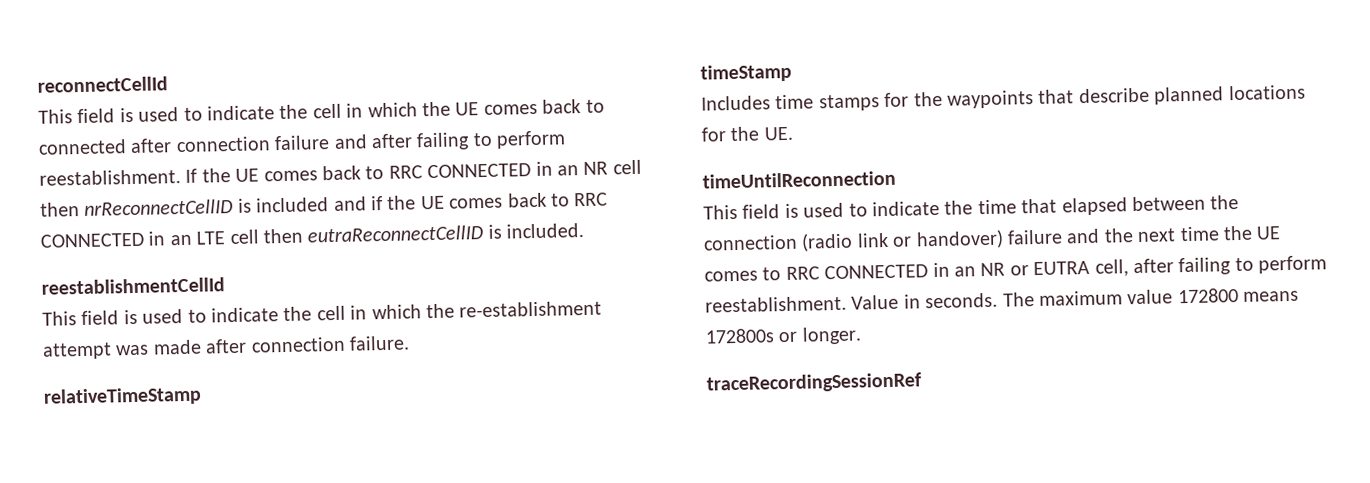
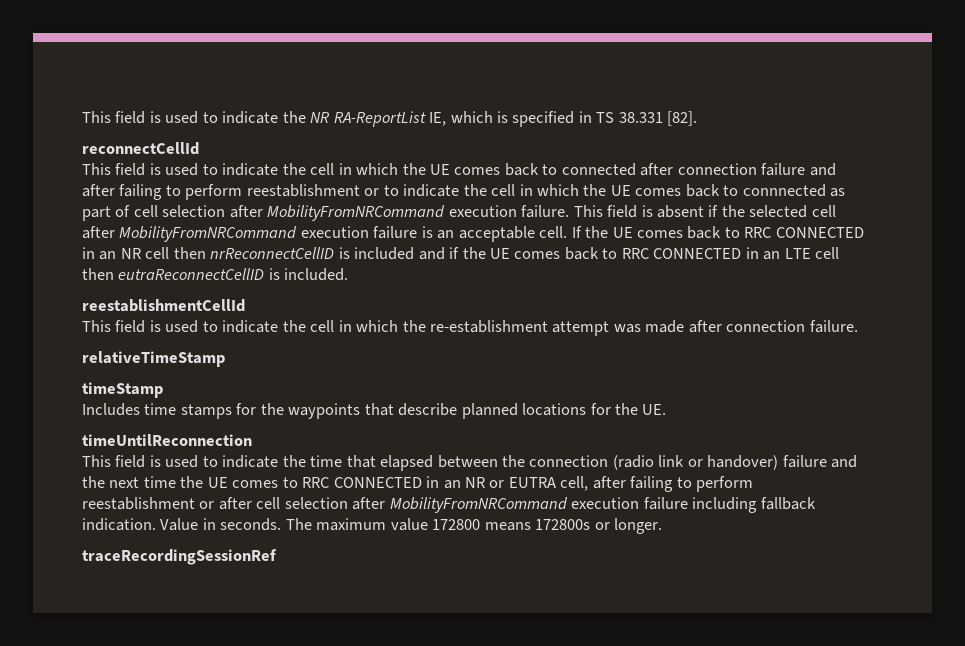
+ This field is used to indicate the NR RA-ReportList IE, which is specified in TS 38.331 [82].
- This field is used to indicate the cell in which the UE comes back to connected after connection failure and after failing to perform reestablishment.
+ This field is used to indicate the cell in which the UE comes back to connected after connection failure and after failing to perform reestablishment or to indicate the cell in which the UE comes back to connnected as part of cell selection after MobilityFromNRCommand execution failure. This field is absent if the selected cell after MobilityFromNRCommand execution failure is an acceptable cell.
- This field is used to indicate the time that elapsed between the connection (radio link or handover) failure and the next time the UE comes to RRC CONNECTED in an NR or EUTRA cell, after failing to perform reestablishment.
+ This field is used to indicate the time that elapsed between the connection (radio link or handover) failure and the next time the UE comes to RRC CONNECTED in an NR or EUTRA cell, after failing to perform reestablishment or after cell selection after MobilityFromNRCommand execution failure including fallback indication.

